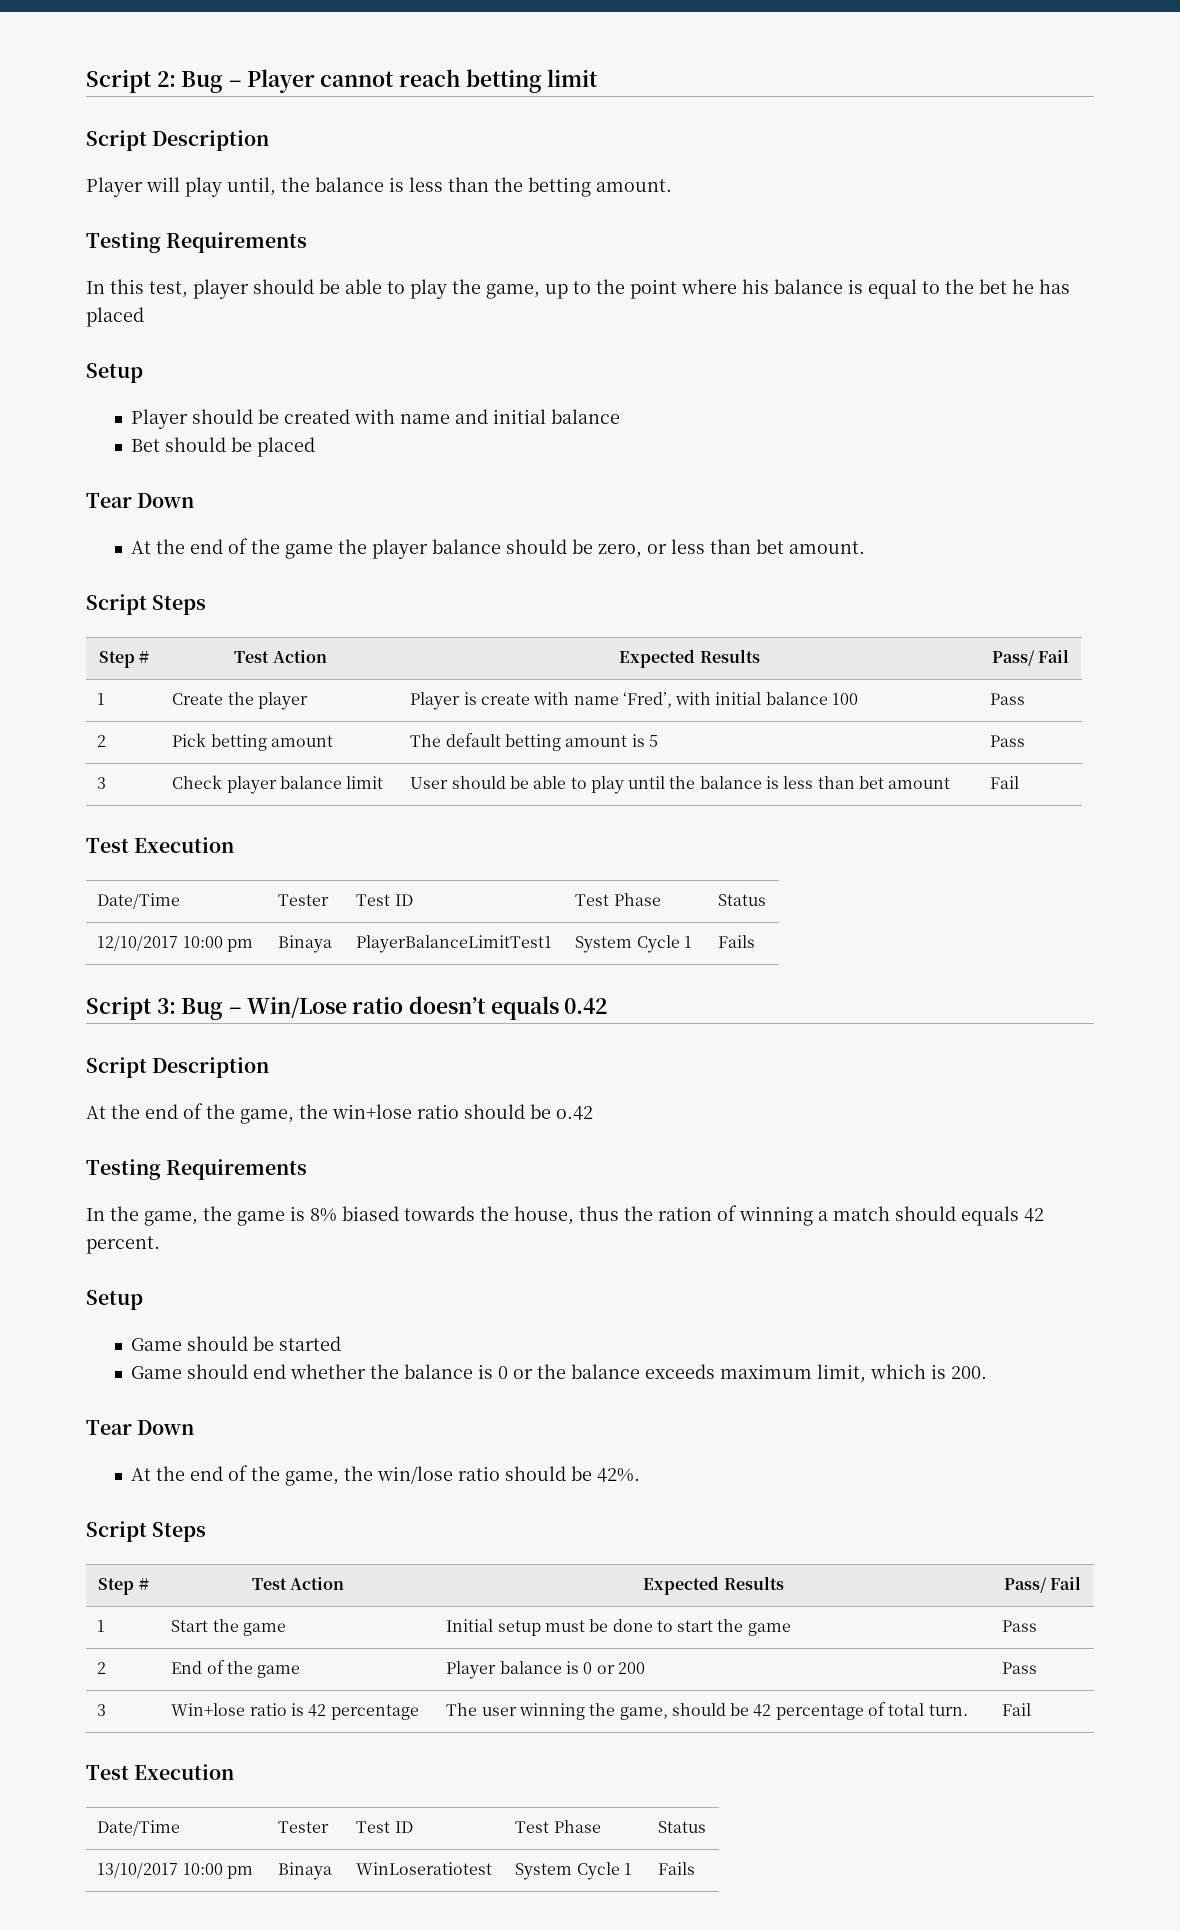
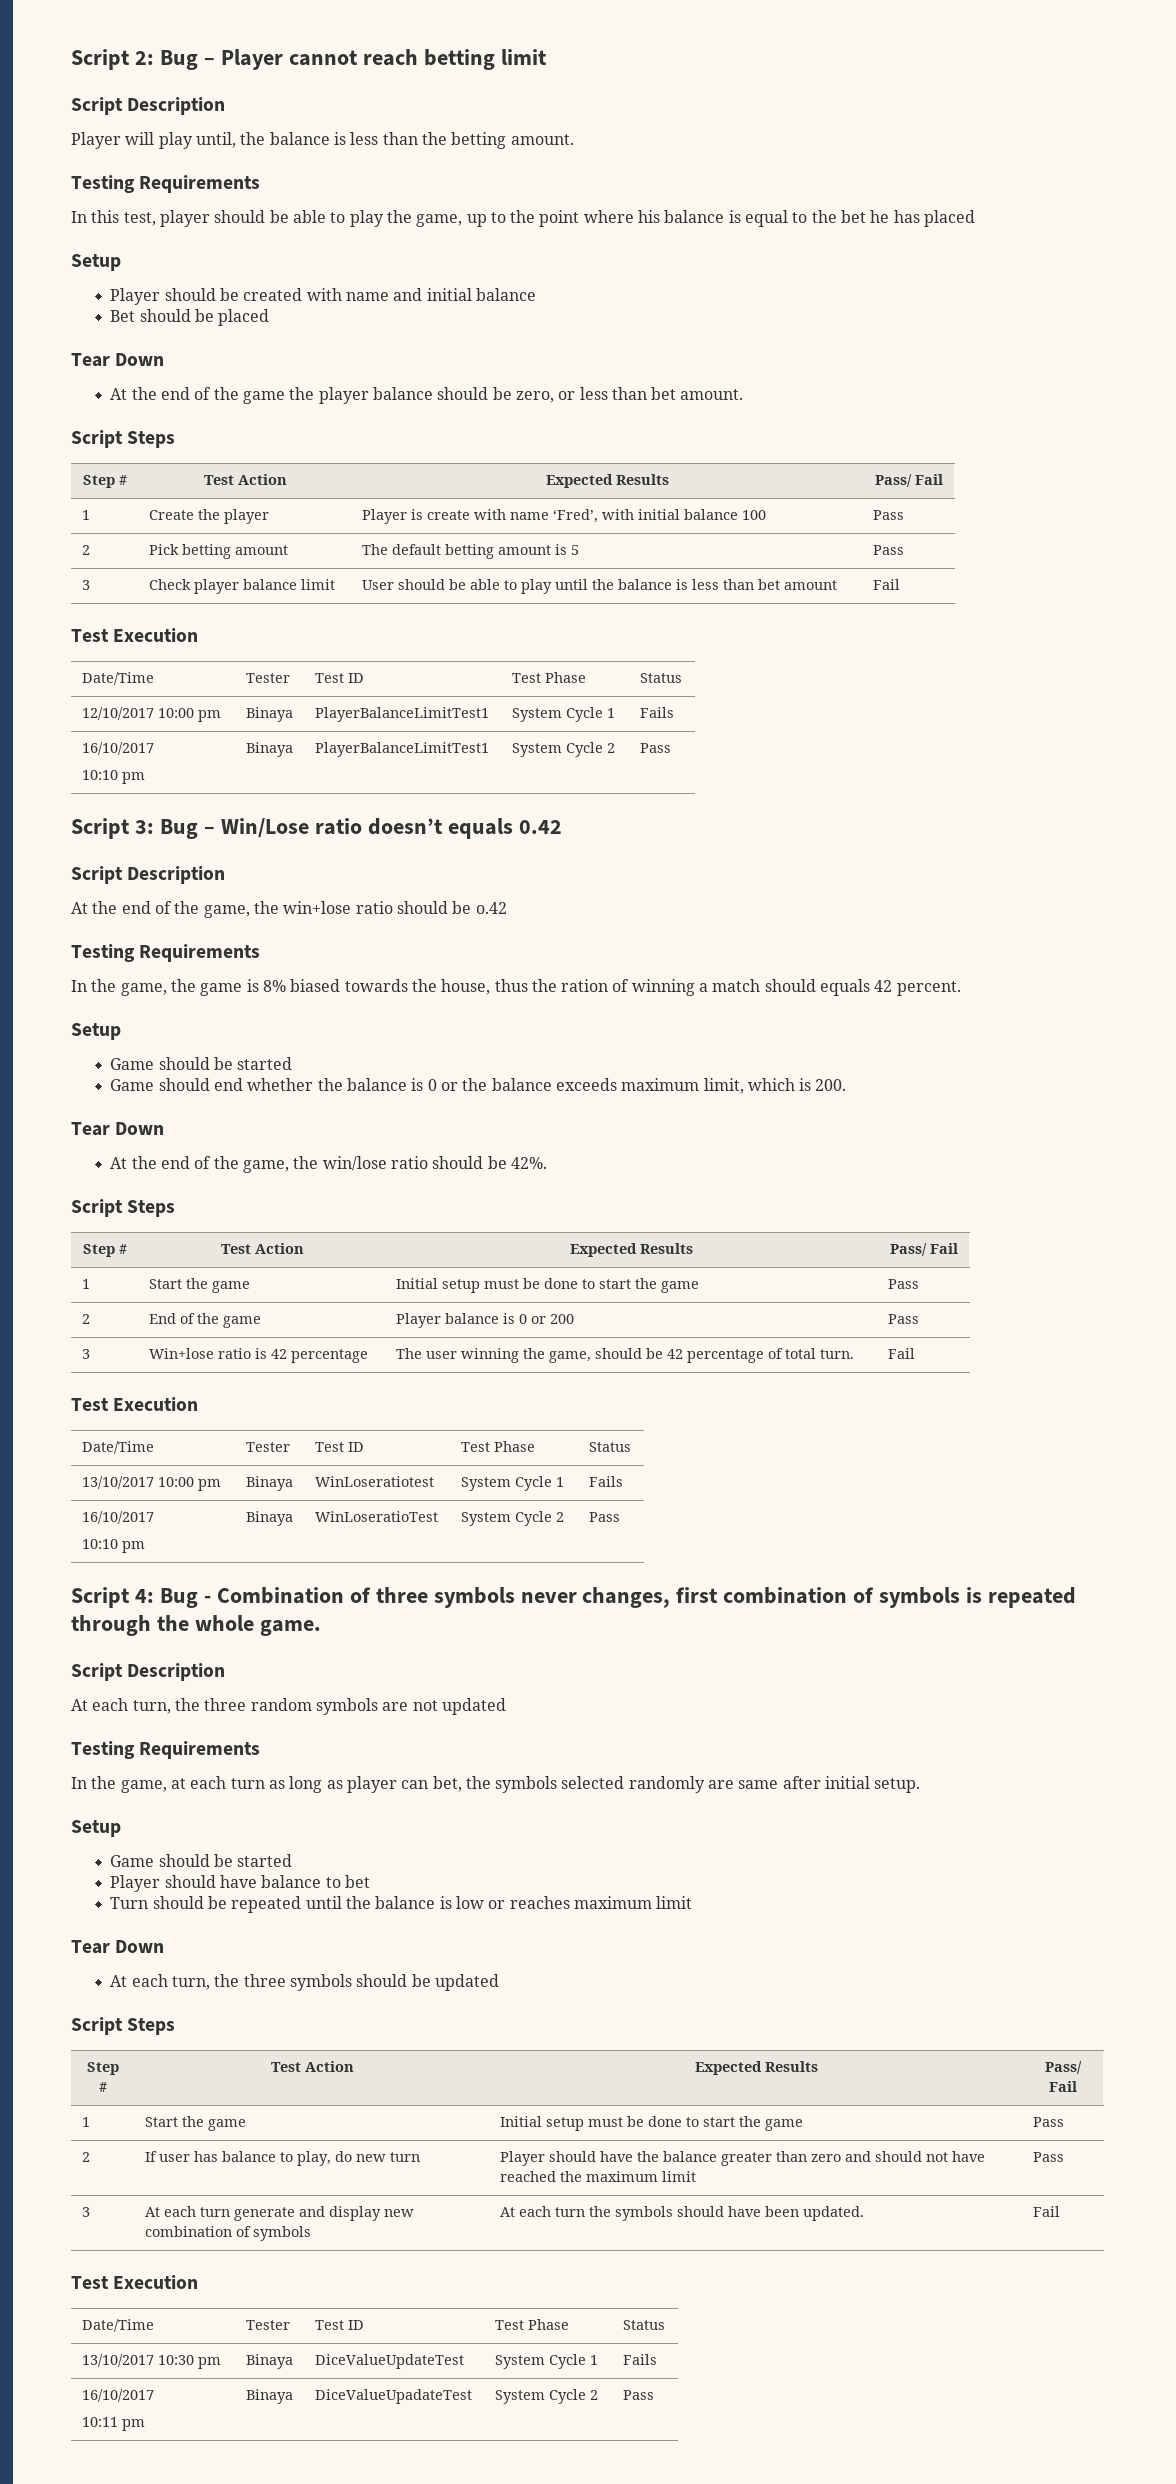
  12/10/2017 10:00 pm | Binaya | PlayerBalanceLimitTest1 | System Cycle 1 | Fails
+ 16/10/2017
+ 10:10 pm | Binaya | PlayerBalanceLimitTest1 | System Cycle 2 | Pass
  13/10/2017 10:00 pm | Binaya | WinLoseratiotest | System Cycle 1 | Fails
+ 16/10/2017
+ 10:10 pm | Binaya | WinLoseratioTest | System Cycle 2 | Pass
+ Script 4: Bug - Combination of three symbols never changes, first combination of symbols is repeated through the whole game.
+ Script Description
+ At each turn, the three random symbols are not updated
+ Testing Requirements
+ In the game, at each turn as long as player can bet, the symbols selected randomly are same after initial setup.
+ Setup
+ Game should be started
+ Player should have balance to bet
+ Turn should be repeated until the balance is low or reaches maximum limit
+ Tear Down
+ At each turn, the three symbols should be updated
+ Script Steps
+ Step # | Test Action | Expected Results | Pass/ Fail
+ 1 | Start the game | Initial setup must be done to start the game | Pass
+ 2 | If user has balance to play, do new turn | Player should have the balance greater than zero and should not have reached the maximum limit | Pass
+ 3 | At each turn generate and display new combination of symbols | At each turn the symbols should have been updated. | Fail
+ Test Execution
+ Date/Time | Tester | Test ID | Test Phase | Status
+ 13/10/2017 10:30 pm | Binaya | DiceValueUpdateTest | System Cycle 1 | Fails
+ 16/10/2017
+ 10:11 pm | Binaya | DiceValueUpadateTest | System Cycle 2 | Pass

